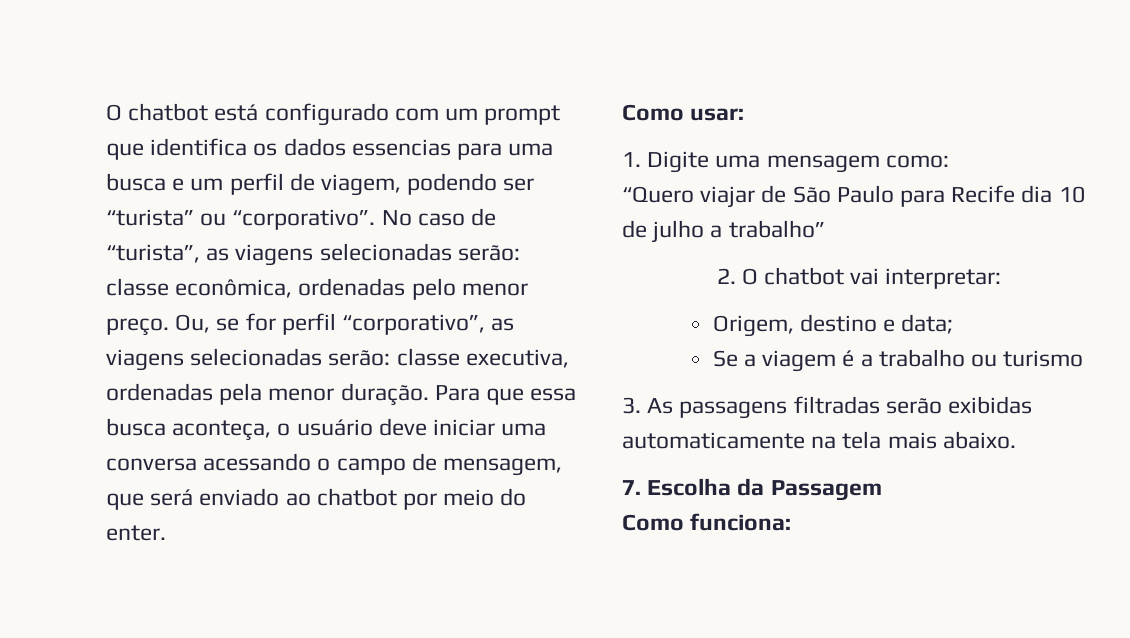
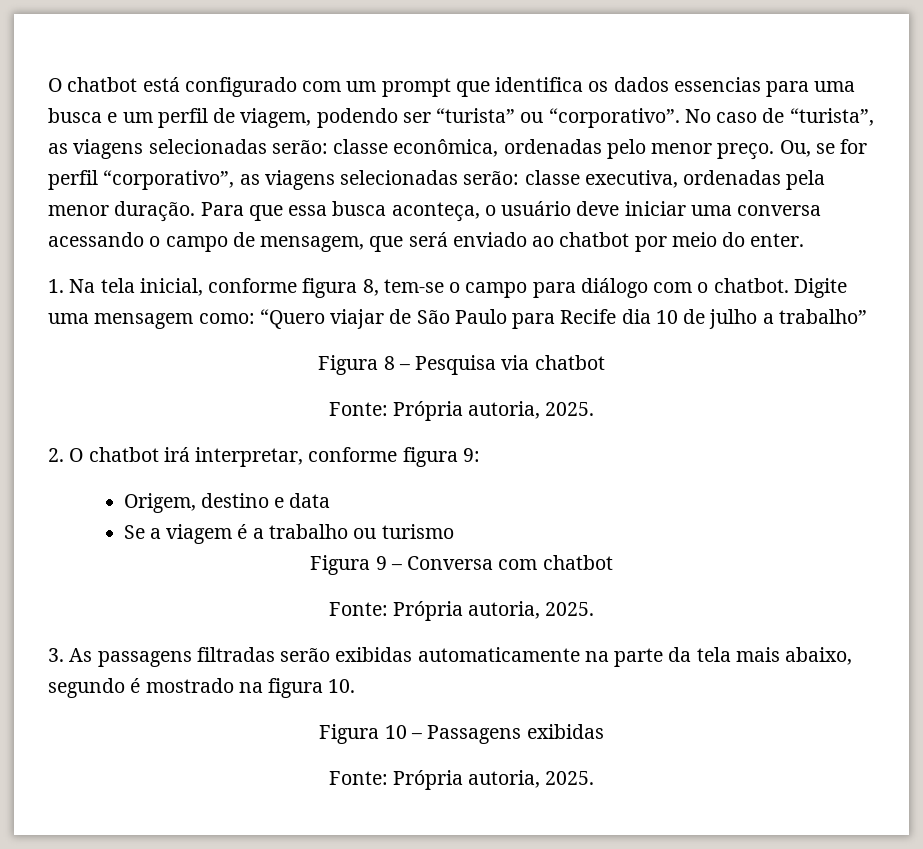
- Como usar:
- 1. Digite uma mensagem como:
- “Quero viajar de São Paulo para Recife dia 10 de julho a trabalho”
+ 1. Na tela inicial, conforme figura 8, tem-se o campo para diálogo com o chatbot. Digite uma mensagem como: “Quero viajar de São Paulo para Recife dia 10 de julho a trabalho”
- 2. O chatbot vai interpretar:
+ Figura 8 – Pesquisa via chatbot
+ Fonte: Própria autoria, 2025.
+ 2. O chatbot irá interpretar, conforme figura 9:
- Origem, destino e data;
+ Origem, destino e data
+ Figura 9 – Conversa com chatbot
+ Fonte: Própria autoria, 2025.
- 3. As passagens filtradas serão exibidas automaticamente na tela mais abaixo.
- 7. Escolha da Passagem
- Como funciona:
+ 3. As passagens filtradas serão exibidas automaticamente na parte da tela mais abaixo, segundo é mostrado na figura 10.
+ Figura 10 – Passagens exibidas
+ Fonte: Própria autoria, 2025.

